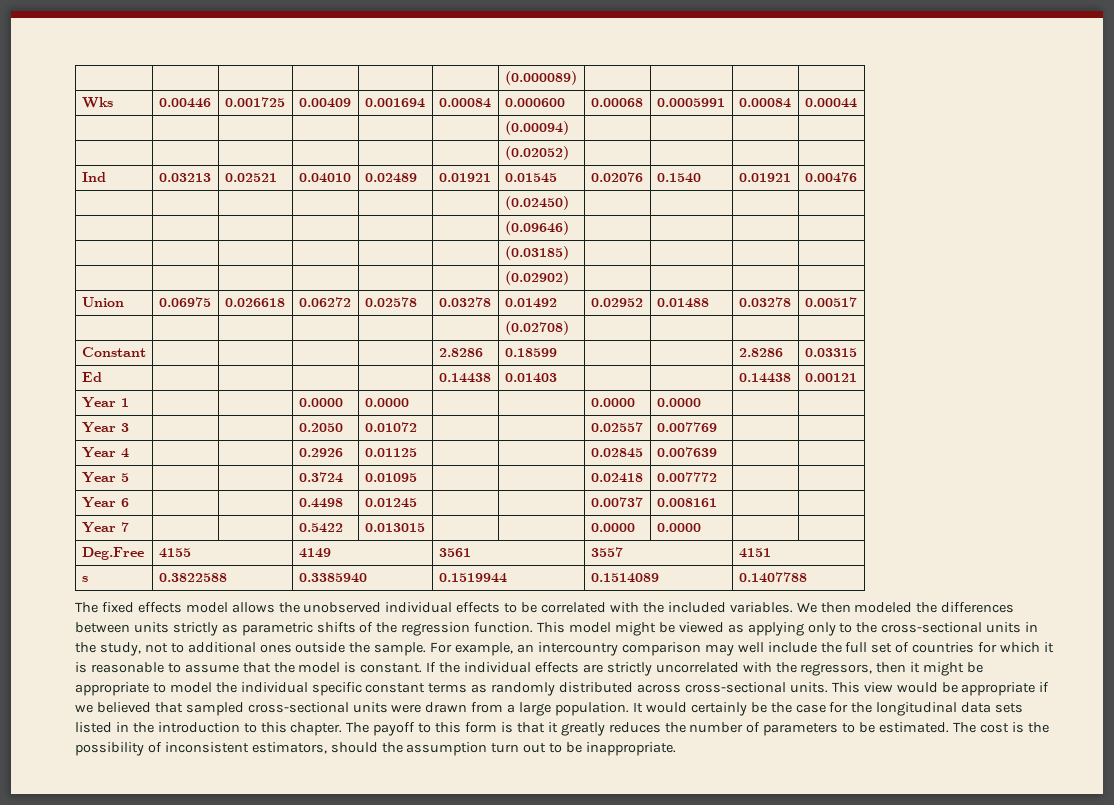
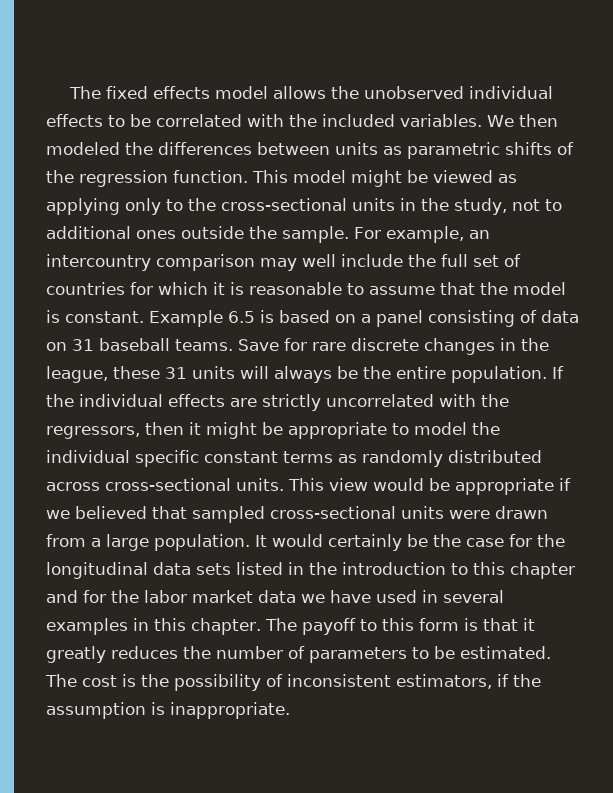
- | | | | | | (0.000089) | | | |
- Wks | 0.00446 | 0.001725 | 0.00409 | 0.001694 | 0.00084 | 0.000600 | 0.00068 | 0.0005991 | 0.00084 | 0.00044
- | | | | | | (0.00094) | | | |
- | | | | | | (0.02052) | | | |
- Ind | 0.03213 | 0.02521 | 0.04010 | 0.02489 | 0.01921 | 0.01545 | 0.02076 | 0.1540 | 0.01921 | 0.00476
- | | | | | | (0.02450) | | | |
- | | | | | | (0.09646) | | | |
- | | | | | | (0.03185) | | | |
- | | | | | | (0.02902) | | | |
- Union | 0.06975 | 0.026618 | 0.06272 | 0.02578 | 0.03278 | 0.01492 | 0.02952 | 0.01488 | 0.03278 | 0.00517
- | | | | | | (0.02708) | | | |
- Constant | | | | | 2.8286 | 0.18599 | | | 2.8286 | 0.03315
- Ed | | | | | 0.14438 | 0.01403 | | | 0.14438 | 0.00121
- Year 1 | | | 0.0000 | 0.0000 | | | 0.0000 | 0.0000 | |
- Year 3 | | | 0.2050 | 0.01072 | | | 0.02557 | 0.007769 | |
- Year 4 | | | 0.2926 | 0.01125 | | | 0.02845 | 0.007639 | |
- Year 5 | | | 0.3724 | 0.01095 | | | 0.02418 | 0.007772 | |
- Year 6 | | | 0.4498 | 0.01245 | | | 0.00737 | 0.008161 | |
- Year 7 | | | 0.5422 | 0.013015 | | | 0.0000 | 0.0000 | |
- Deg.Free | 4155 | 4149 | 3561 | 3557 | 4151
- s | 0.3822588 | 0.3385940 | 0.1519944 | 0.1514089 | 0.1407788
- We then modeled the differences between units strictly as parametric shifts of the regression function.
+ We then modeled the differences between units as parametric shifts of the regression function.
+ Example 6.5 is based on a panel consisting of data on 31 baseball teams. Save for rare discrete changes in the league, these 31 units will always be the entire population.
- It would certainly be the case for the longitudinal data sets listed in the introduction to this chapter.
+ It would certainly be the case for the longitudinal data sets listed in the introduction to this chapter and for the labor market data we have used in several examples in this chapter.
- The cost is the possibility of inconsistent estimators, should the assumption turn out to be inappropriate.
+ The cost is the possibility of inconsistent estimators, if the assumption is inappropriate.

